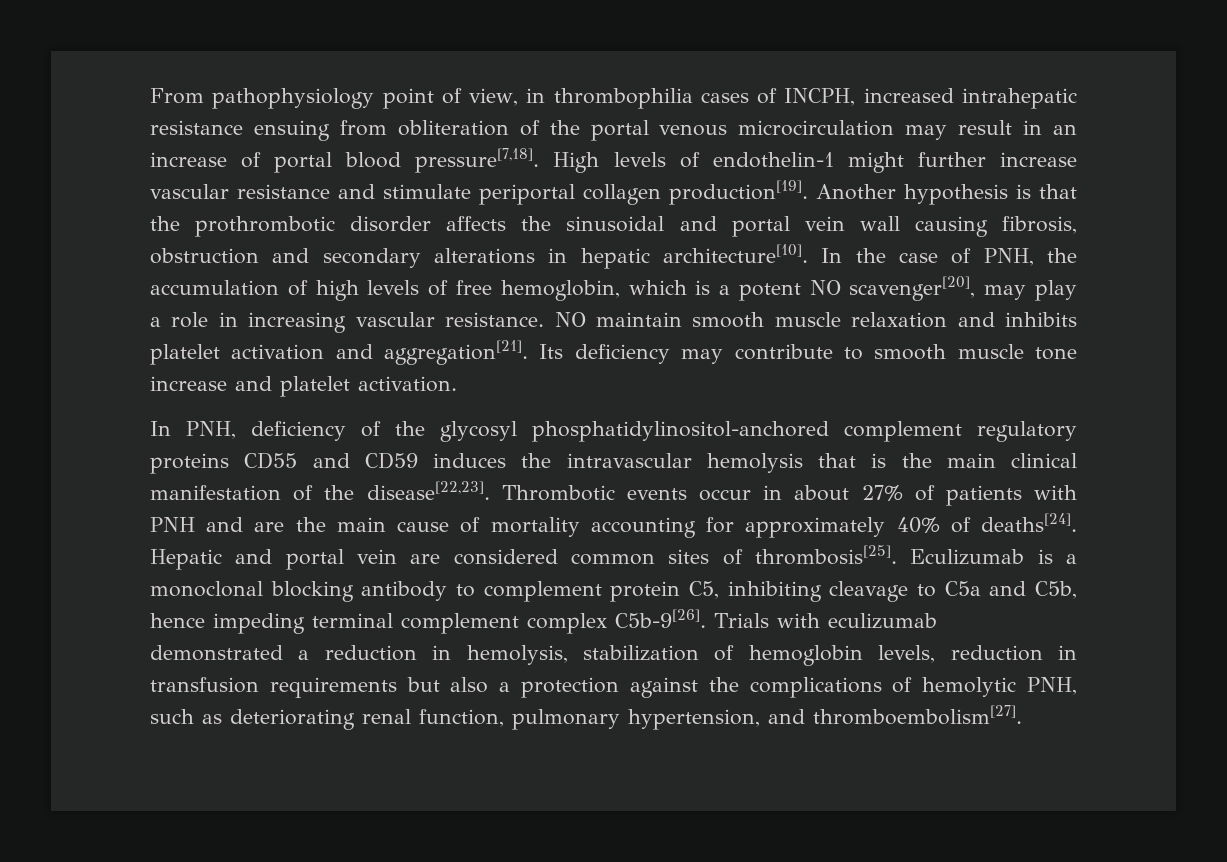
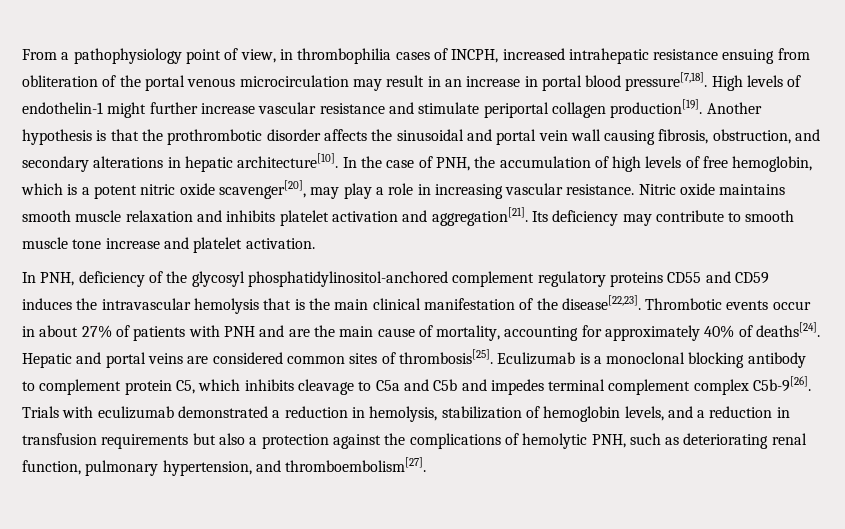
- From pathophysiology point of view, in thrombophilia cases of INCPH, increased intrahepatic resistance ensuing from obliteration of the portal venous microcirculation may result in an increase of portal blood pressure[7,18].
+ From a pathophysiology point of view, in thrombophilia cases of INCPH, increased intrahepatic resistance ensuing from obliteration of the portal venous microcirculation may result in an increase in portal blood pressure[7,18].
- Another hypothesis is that the prothrombotic disorder affects the sinusoidal and portal vein wall causing fibrosis, obstruction and secondary alterations in hepatic architecture[10].
+ Another hypothesis is that the prothrombotic disorder affects the sinusoidal and portal vein wall causing fibrosis, obstruction, and secondary alterations in hepatic architecture[10].
- In the case of PNH, the accumulation of high levels of free hemoglobin, which is a potent NO scavenger[20], may play a role in increasing vascular resistance.
+ In the case of PNH, the accumulation of high levels of free hemoglobin, which is a potent nitric oxide scavenger[20], may play a role in increasing vascular resistance.
- NO maintain smooth muscle relaxation and inhibits platelet activation and aggregation[21].
+ Nitric oxide maintains smooth muscle relaxation and inhibits platelet activation and aggregation[21].
- Thrombotic events occur in about 27% of patients with PNH and are the main cause of mortality accounting for approximately 40% of deaths[24].
+ Thrombotic events occur in about 27% of patients with PNH and are the main cause of mortality, accounting for approximately 40% of deaths[24].
- Hepatic and portal vein are considered common sites of thrombosis[25].
+ Hepatic and portal veins are considered common sites of thrombosis[25].
- Eculizumab is a monoclonal blocking antibody to complement protein C5, inhibiting cleavage to C5a and C5b, hence impeding terminal complement complex C5b-9[26].
+ Eculizumab is a monoclonal blocking antibody to complement protein C5, which inhibits cleavage to C5a and C5b and impedes terminal complement complex C5b-9[26].
- Trials with eculizumab demonstrated a reduction in hemolysis, stabilization of hemoglobin levels, reduction in transfusion requirements but also a protection against the complications of hemolytic PNH, such as deteriorating renal function, pulmonary hypertension, and thromboembolism[27].
+ Trials with eculizumab demonstrated a reduction in hemolysis, stabilization of hemoglobin levels, and a reduction in transfusion requirements but also a protection against the complications of hemolytic PNH, such as deteriorating renal function, pulmonary hypertension, and thromboembolism[27].

